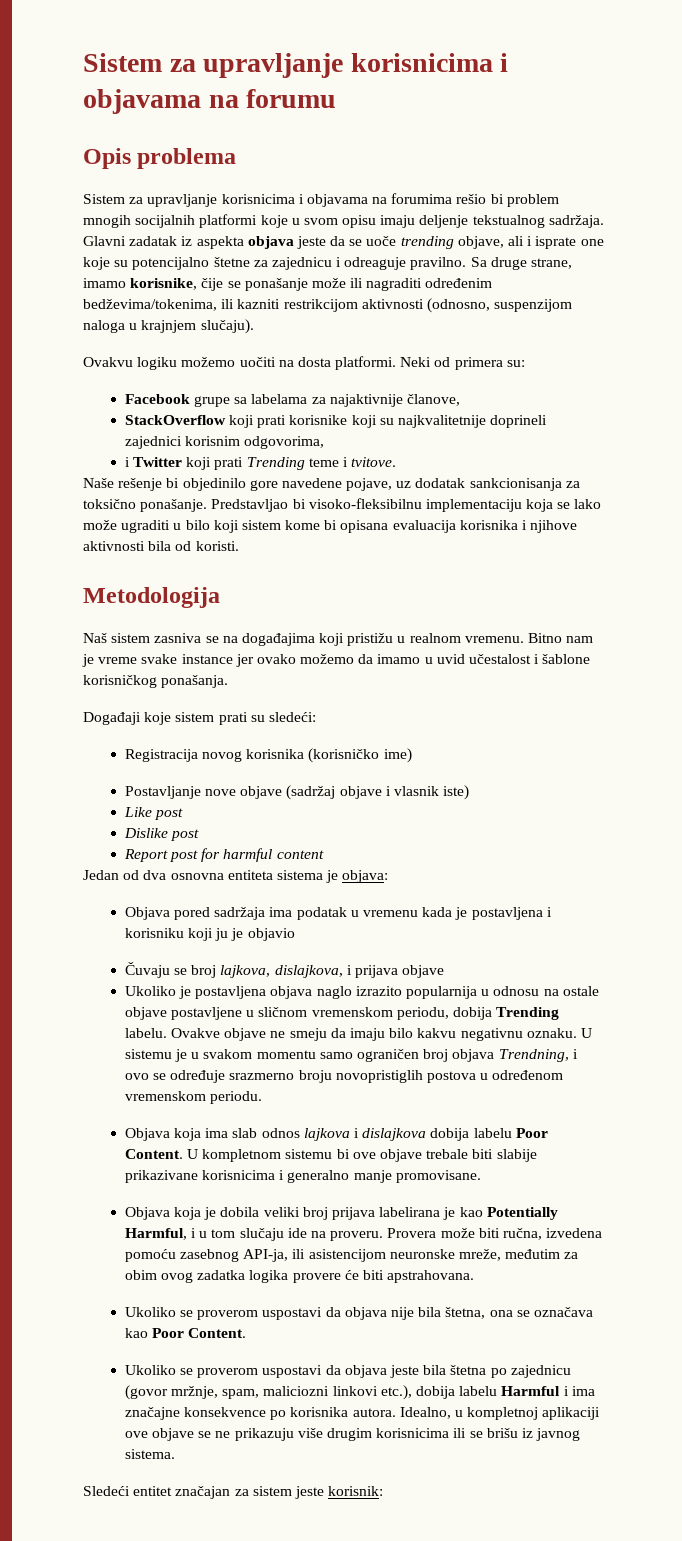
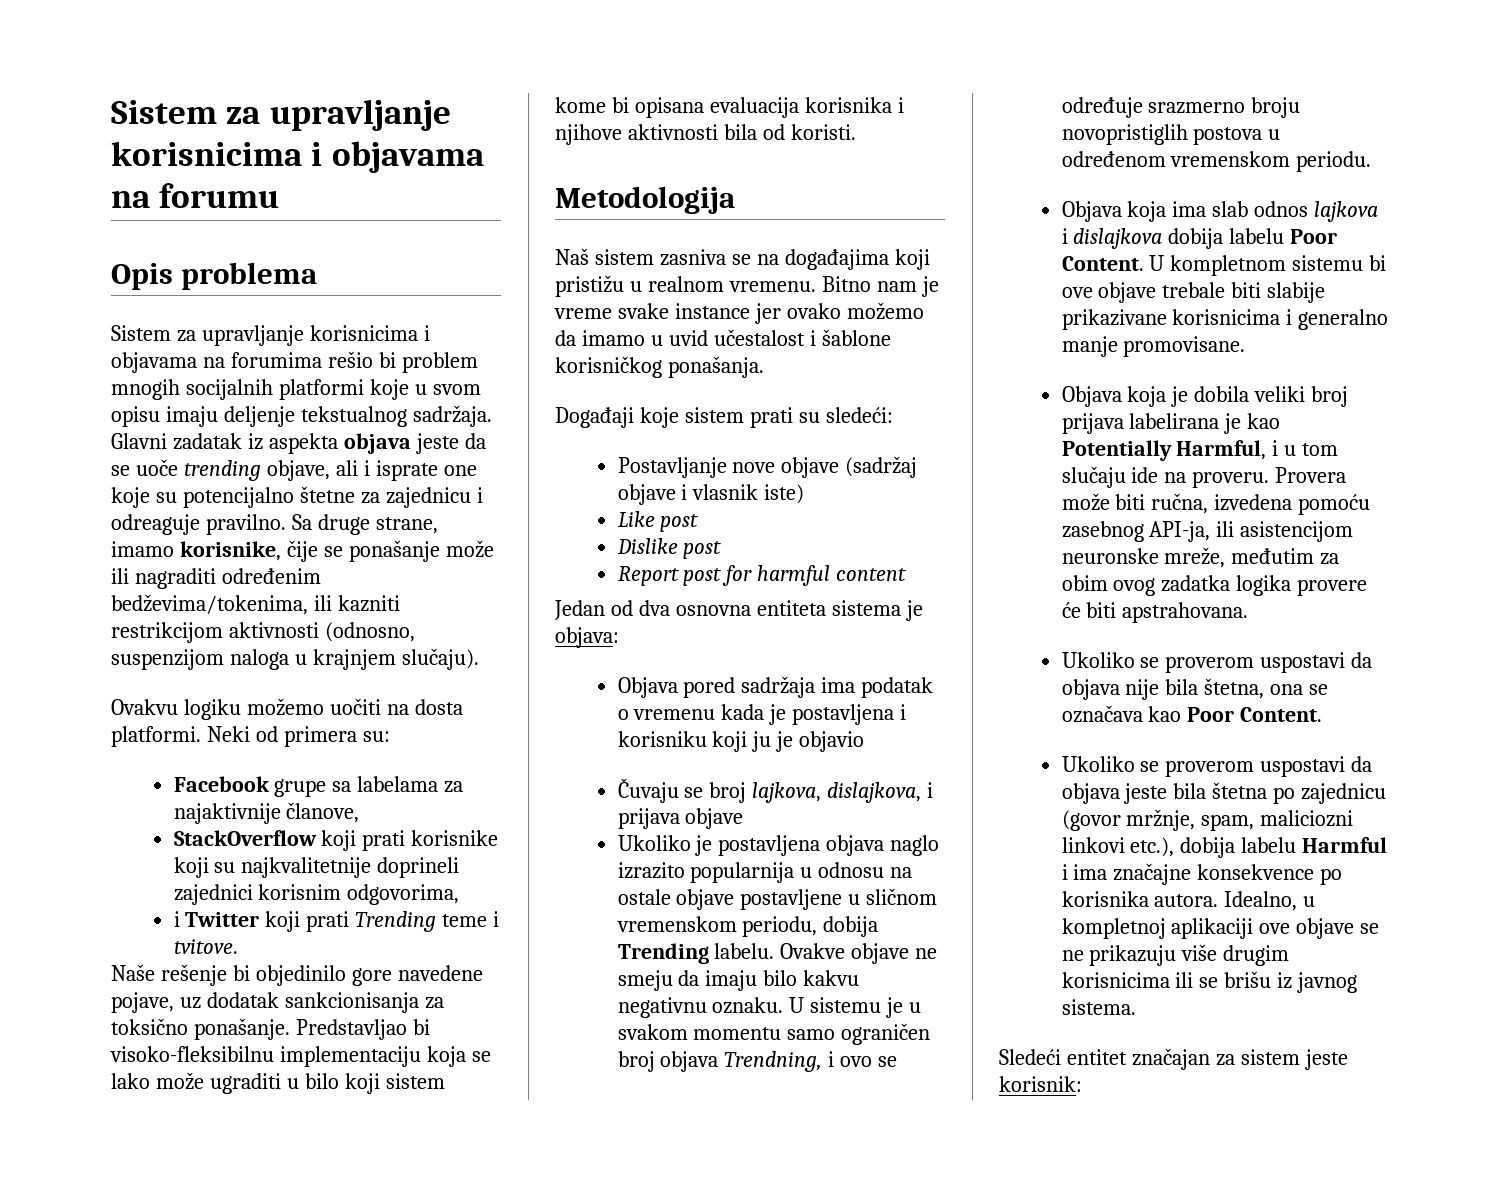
- Registracija novog korisnika (korisničko ime)
- Objava pored sadržaja ima podatak u vremenu kada je postavljena i korisniku koji ju je objavio
+ Objava pored sadržaja ima podatak o vremenu kada je postavljena i korisniku koji ju je objavio

